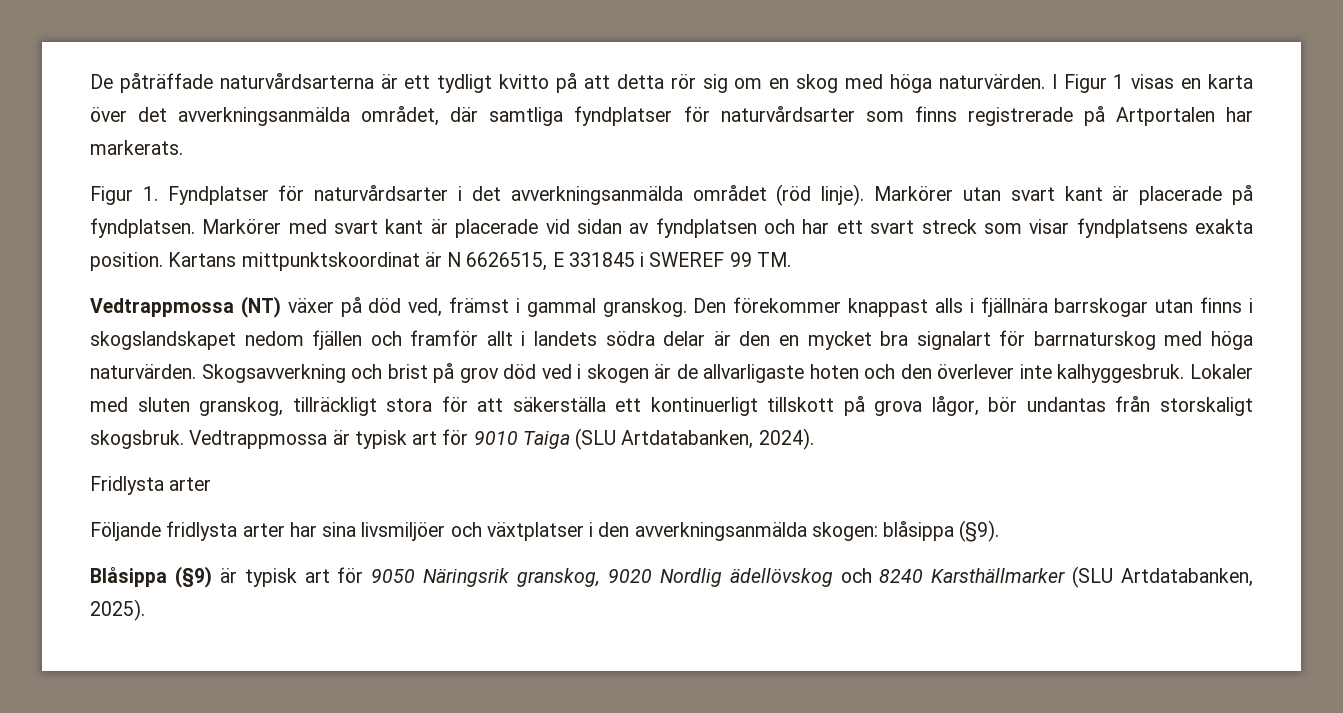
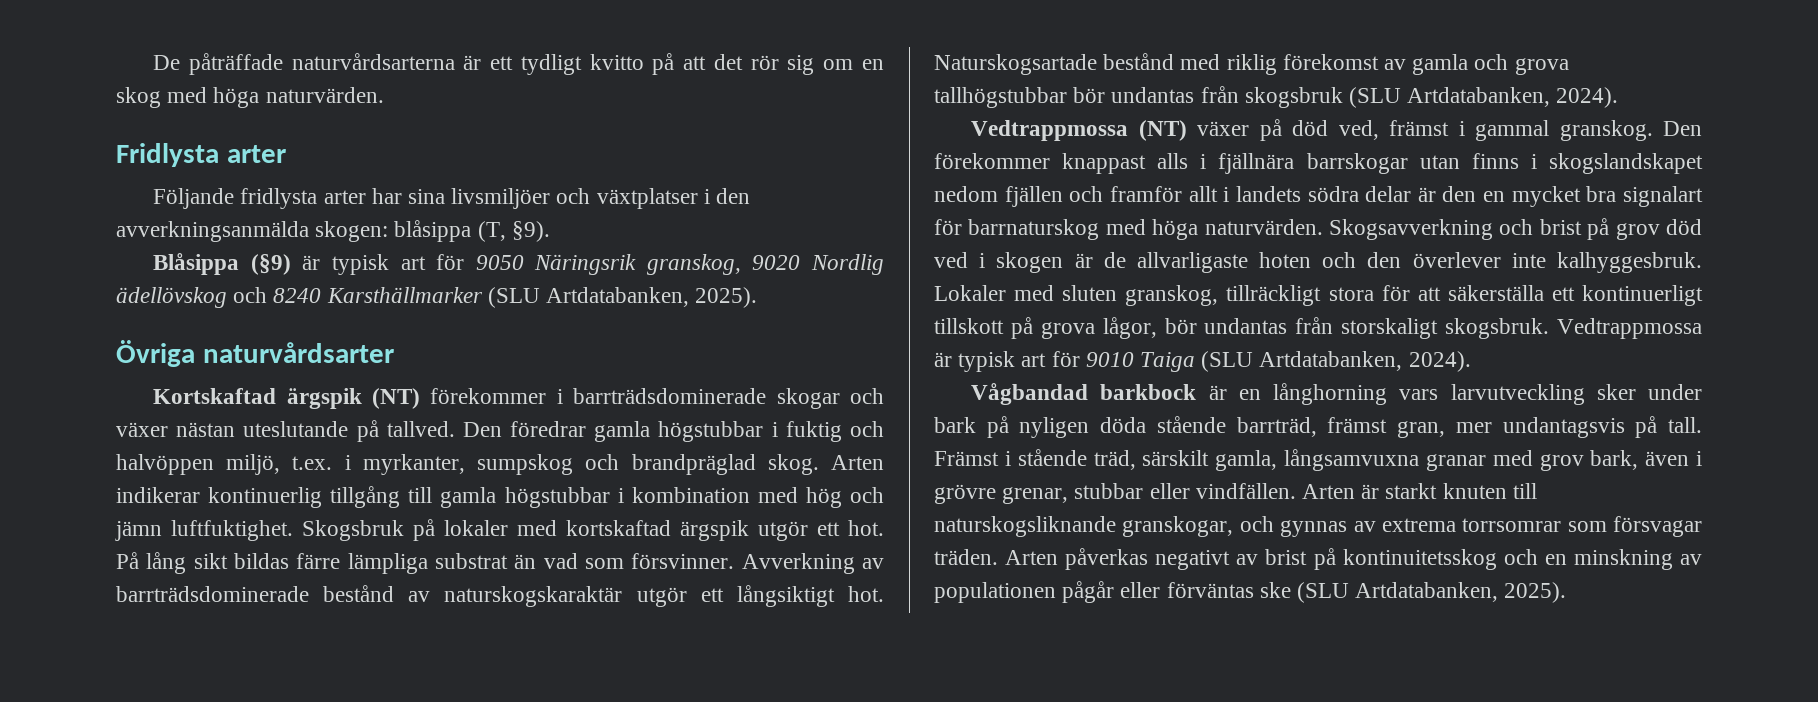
- De påträffade naturvårdsarterna är ett tydligt kvitto på att detta rör sig om en skog med höga naturvärden. I Figur 1 visas en karta över det avverkningsanmälda området, där samtliga fyndplatser för naturvårdsarter som finns registrerade på Artportalen har markerats.
- Figur 1. Fyndplatser för naturvårdsarter i det avverkningsanmälda området (röd linje). Markörer utan svart kant är placerade på fyndplatsen. Markörer med svart kant är placerade vid sidan av fyndplatsen och har ett svart streck som visar fyndplatsens exakta position. Kartans mittpunktskoordinat är N 6626515, E 331845 i SWEREF 99 TM.
+ De påträffade naturvårdsarterna är ett tydligt kvitto på att det rör sig om en skog med höga naturvärden.
+ Fridlysta arter
+ Följande fridlysta arter har sina livsmiljöer och växtplatser i den avverkningsanmälda skogen: blåsippa (T, §9).
+ Blåsippa (§9) är typisk art för 9050 Näringsrik granskog, 9020 Nordlig ädellövskog och 8240 Karsthällmarker (SLU Artdatabanken, 2025).
+ Övriga naturvårdsarter
+ Kortskaftad ärgspik (NT) förekommer i barrträdsdominerade skogar och växer nästan uteslutande på tallved. Den föredrar gamla högstubbar i fuktig och halvöppen miljö, t.ex. i myrkanter, sumpskog och brandpräglad skog. Arten indikerar kontinuerlig tillgång till gamla högstubbar i kombination med hög och jämn luftfuktighet. Skogsbruk på lokaler med kortskaftad ärgspik utgör ett hot. På lång sikt bildas färre lämpliga substrat än vad som försvinner. Avverkning av barrträdsdominerade bestånd av naturskogskaraktär utgör ett långsiktigt hot. Naturskogsartade bestånd med riklig förekomst av gamla och grova tallhögstubbar bör undantas från skogsbruk (SLU Artdatabanken, 2024).
- Fridlysta arter
- Följande fridlysta arter har sina livsmiljöer och växtplatser i den avverkningsanmälda skogen: blåsippa (§9).
- Blåsippa (§9) är typisk art för 9050 Näringsrik granskog, 9020 Nordlig ädellövskog och 8240 Karsthällmarker (SLU Artdatabanken, 2025).
+ Vågbandad barkbock är en långhorning vars larvutveckling sker under bark på nyligen döda stående barrträd, främst gran, mer undantagsvis på tall. Främst i stående träd, särskilt gamla, långsamvuxna granar med grov bark, även i grövre grenar, stubbar eller vindfällen. Arten är starkt knuten till naturskogsliknande granskogar, och gynnas av extrema torrsomrar som försvagar träden. Arten påverkas negativt av brist på kontinuitetsskog och en minskning av populationen pågår eller förväntas ske (SLU Artdatabanken, 2025).

